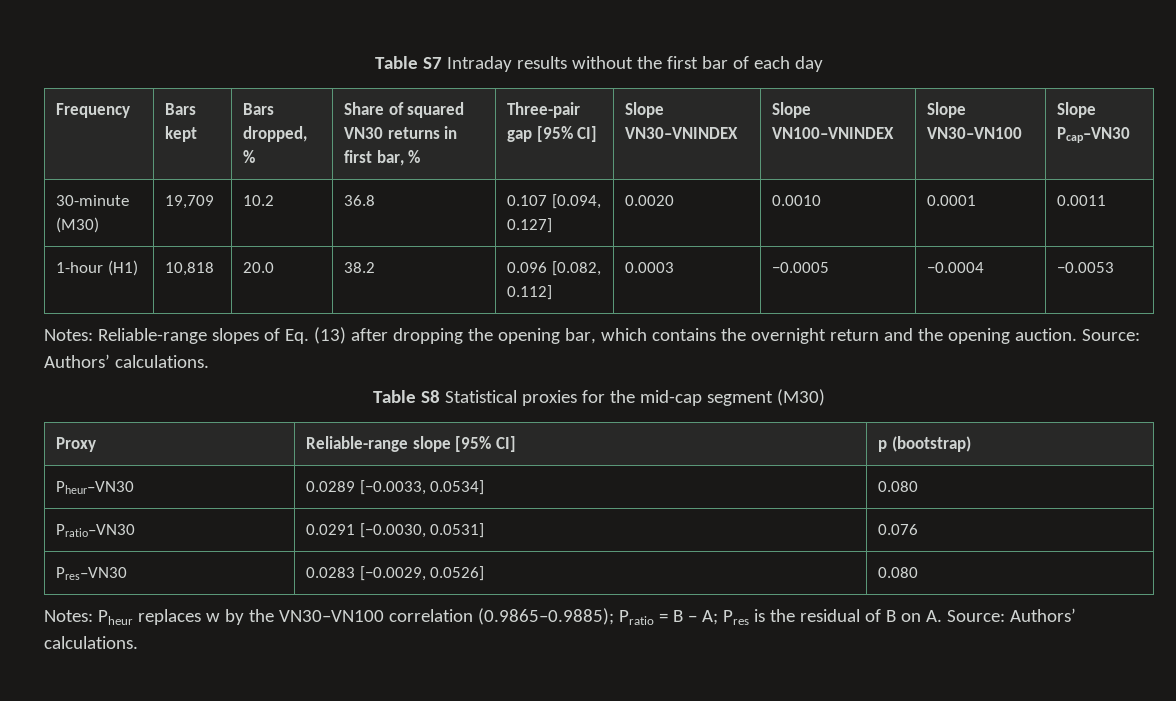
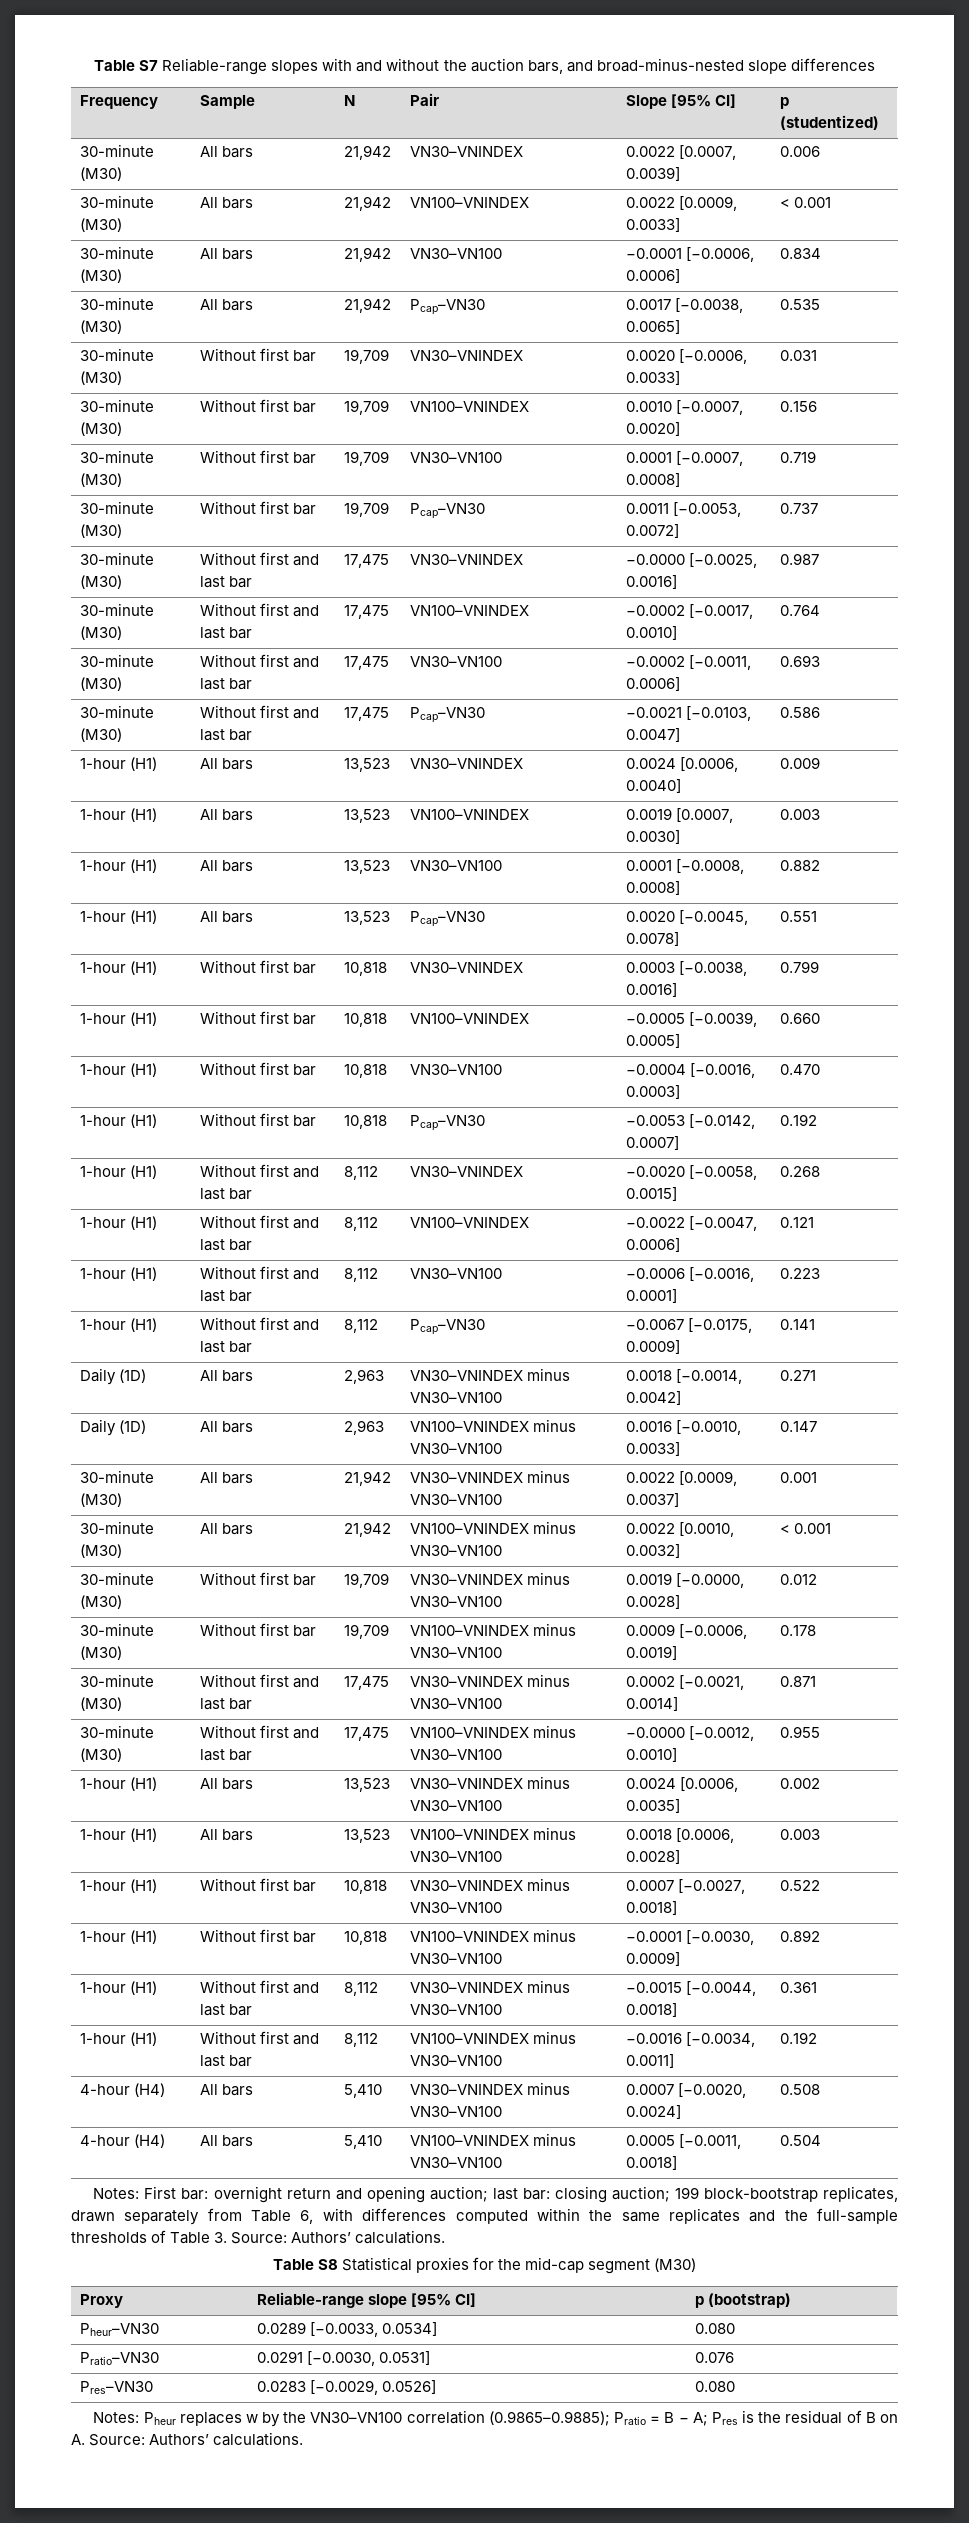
- Table S7 Intraday results without the first bar of each day
- Frequency | Bars kept | Bars dropped, % | Share of squared VN30 returns in first bar, % | Three-pair gap [95% CI] | Slope VN30–VNINDEX | Slope VN100–VNINDEX | Slope VN30–VN100 | Slope Pcap–VN30
- 30-minute (M30) | 19,709 | 10.2 | 36.8 | 0.107 [0.094, 0.127] | 0.0020 | 0.0010 | 0.0001 | 0.0011
- 1-hour (H1) | 10,818 | 20.0 | 38.2 | 0.096 [0.082, 0.112] | 0.0003 | −0.0005 | −0.0004 | −0.0053
- Notes: Reliable-range slopes of Eq. (13) after dropping the opening bar, which contains the overnight return and the opening auction. Source: Authors’ calculations.
+ Table S7 Reliable-range slopes with and without the auction bars, and broad-minus-nested slope differences
+ Frequency | Sample | N | Pair | Slope [95% CI] | p (studentized)
+ 30-minute (M30) | All bars | 21,942 | VN30–VNINDEX | 0.0022 [0.0007, 0.0039] | 0.006
+ 30-minute (M30) | All bars | 21,942 | VN100–VNINDEX | 0.0022 [0.0009, 0.0033] | < 0.001
+ 30-minute (M30) | All bars | 21,942 | VN30–VN100 | −0.0001 [−0.0006, 0.0006] | 0.834
+ 30-minute (M30) | All bars | 21,942 | Pcap–VN30 | 0.0017 [−0.0038, 0.0065] | 0.535
+ 30-minute (M30) | Without first bar | 19,709 | VN30–VNINDEX | 0.0020 [−0.0006, 0.0033] | 0.031
+ 30-minute (M30) | Without first bar | 19,709 | VN100–VNINDEX | 0.0010 [−0.0007, 0.0020] | 0.156
+ 30-minute (M30) | Without first bar | 19,709 | VN30–VN100 | 0.0001 [−0.0007, 0.0008] | 0.719
+ 30-minute (M30) | Without first bar | 19,709 | Pcap–VN30 | 0.0011 [−0.0053, 0.0072] | 0.737
+ 30-minute (M30) | Without first and last bar | 17,475 | VN30–VNINDEX | −0.0000 [−0.0025, 0.0016] | 0.987
+ 30-minute (M30) | Without first and last bar | 17,475 | VN100–VNINDEX | −0.0002 [−0.0017, 0.0010] | 0.764
+ 30-minute (M30) | Without first and last bar | 17,475 | VN30–VN100 | −0.0002 [−0.0011, 0.0006] | 0.693
+ 30-minute (M30) | Without first and last bar | 17,475 | Pcap–VN30 | −0.0021 [−0.0103, 0.0047] | 0.586
+ 1-hour (H1) | All bars | 13,523 | VN30–VNINDEX | 0.0024 [0.0006, 0.0040] | 0.009
+ 1-hour (H1) | All bars | 13,523 | VN100–VNINDEX | 0.0019 [0.0007, 0.0030] | 0.003
+ 1-hour (H1) | All bars | 13,523 | VN30–VN100 | 0.0001 [−0.0008, 0.0008] | 0.882
+ 1-hour (H1) | All bars | 13,523 | Pcap–VN30 | 0.0020 [−0.0045, 0.0078] | 0.551
+ 1-hour (H1) | Without first bar | 10,818 | VN30–VNINDEX | 0.0003 [−0.0038, 0.0016] | 0.799
+ 1-hour (H1) | Without first bar | 10,818 | VN100–VNINDEX | −0.0005 [−0.0039, 0.0005] | 0.660
+ 1-hour (H1) | Without first bar | 10,818 | VN30–VN100 | −0.0004 [−0.0016, 0.0003] | 0.470
+ 1-hour (H1) | Without first bar | 10,818 | Pcap–VN30 | −0.0053 [−0.0142, 0.0007] | 0.192
+ 1-hour (H1) | Without first and last bar | 8,112 | VN30–VNINDEX | −0.0020 [−0.0058, 0.0015] | 0.268
+ 1-hour (H1) | Without first and last bar | 8,112 | VN100–VNINDEX | −0.0022 [−0.0047, 0.0006] | 0.121
+ 1-hour (H1) | Without first and last bar | 8,112 | VN30–VN100 | −0.0006 [−0.0016, 0.0001] | 0.223
+ 1-hour (H1) | Without first and last bar | 8,112 | Pcap–VN30 | −0.0067 [−0.0175, 0.0009] | 0.141
+ Daily (1D) | All bars | 2,963 | VN30–VNINDEX minus VN30–VN100 | 0.0018 [−0.0014, 0.0042] | 0.271
+ Daily (1D) | All bars | 2,963 | VN100–VNINDEX minus VN30–VN100 | 0.0016 [−0.0010, 0.0033] | 0.147
+ 30-minute (M30) | All bars | 21,942 | VN30–VNINDEX minus VN30–VN100 | 0.0022 [0.0009, 0.0037] | 0.001
+ 30-minute (M30) | All bars | 21,942 | VN100–VNINDEX minus VN30–VN100 | 0.0022 [0.0010, 0.0032] | < 0.001
+ 30-minute (M30) | Without first bar | 19,709 | VN30–VNINDEX minus VN30–VN100 | 0.0019 [−0.0000, 0.0028] | 0.012
+ 30-minute (M30) | Without first bar | 19,709 | VN100–VNINDEX minus VN30–VN100 | 0.0009 [−0.0006, 0.0019] | 0.178
+ 30-minute (M30) | Without first and last bar | 17,475 | VN30–VNINDEX minus VN30–VN100 | 0.0002 [−0.0021, 0.0014] | 0.871
+ 30-minute (M30) | Without first and last bar | 17,475 | VN100–VNINDEX minus VN30–VN100 | −0.0000 [−0.0012, 0.0010] | 0.955
+ 1-hour (H1) | All bars | 13,523 | VN30–VNINDEX minus VN30–VN100 | 0.0024 [0.0006, 0.0035] | 0.002
+ 1-hour (H1) | All bars | 13,523 | VN100–VNINDEX minus VN30–VN100 | 0.0018 [0.0006, 0.0028] | 0.003
+ 1-hour (H1) | Without first bar | 10,818 | VN30–VNINDEX minus VN30–VN100 | 0.0007 [−0.0027, 0.0018] | 0.522
+ 1-hour (H1) | Without first bar | 10,818 | VN100–VNINDEX minus VN30–VN100 | −0.0001 [−0.0030, 0.0009] | 0.892
+ 1-hour (H1) | Without first and last bar | 8,112 | VN30–VNINDEX minus VN30–VN100 | −0.0015 [−0.0044, 0.0018] | 0.361
+ 1-hour (H1) | Without first and last bar | 8,112 | VN100–VNINDEX minus VN30–VN100 | −0.0016 [−0.0034, 0.0011] | 0.192
+ 4-hour (H4) | All bars | 5,410 | VN30–VNINDEX minus VN30–VN100 | 0.0007 [−0.0020, 0.0024] | 0.508
+ 4-hour (H4) | All bars | 5,410 | VN100–VNINDEX minus VN30–VN100 | 0.0005 [−0.0011, 0.0018] | 0.504
+ Notes: First bar: overnight return and opening auction; last bar: closing auction; 199 block-bootstrap replicates, drawn separately from Table 6, with differences computed within the same replicates and the full-sample thresholds of Table 3. Source: Authors’ calculations.

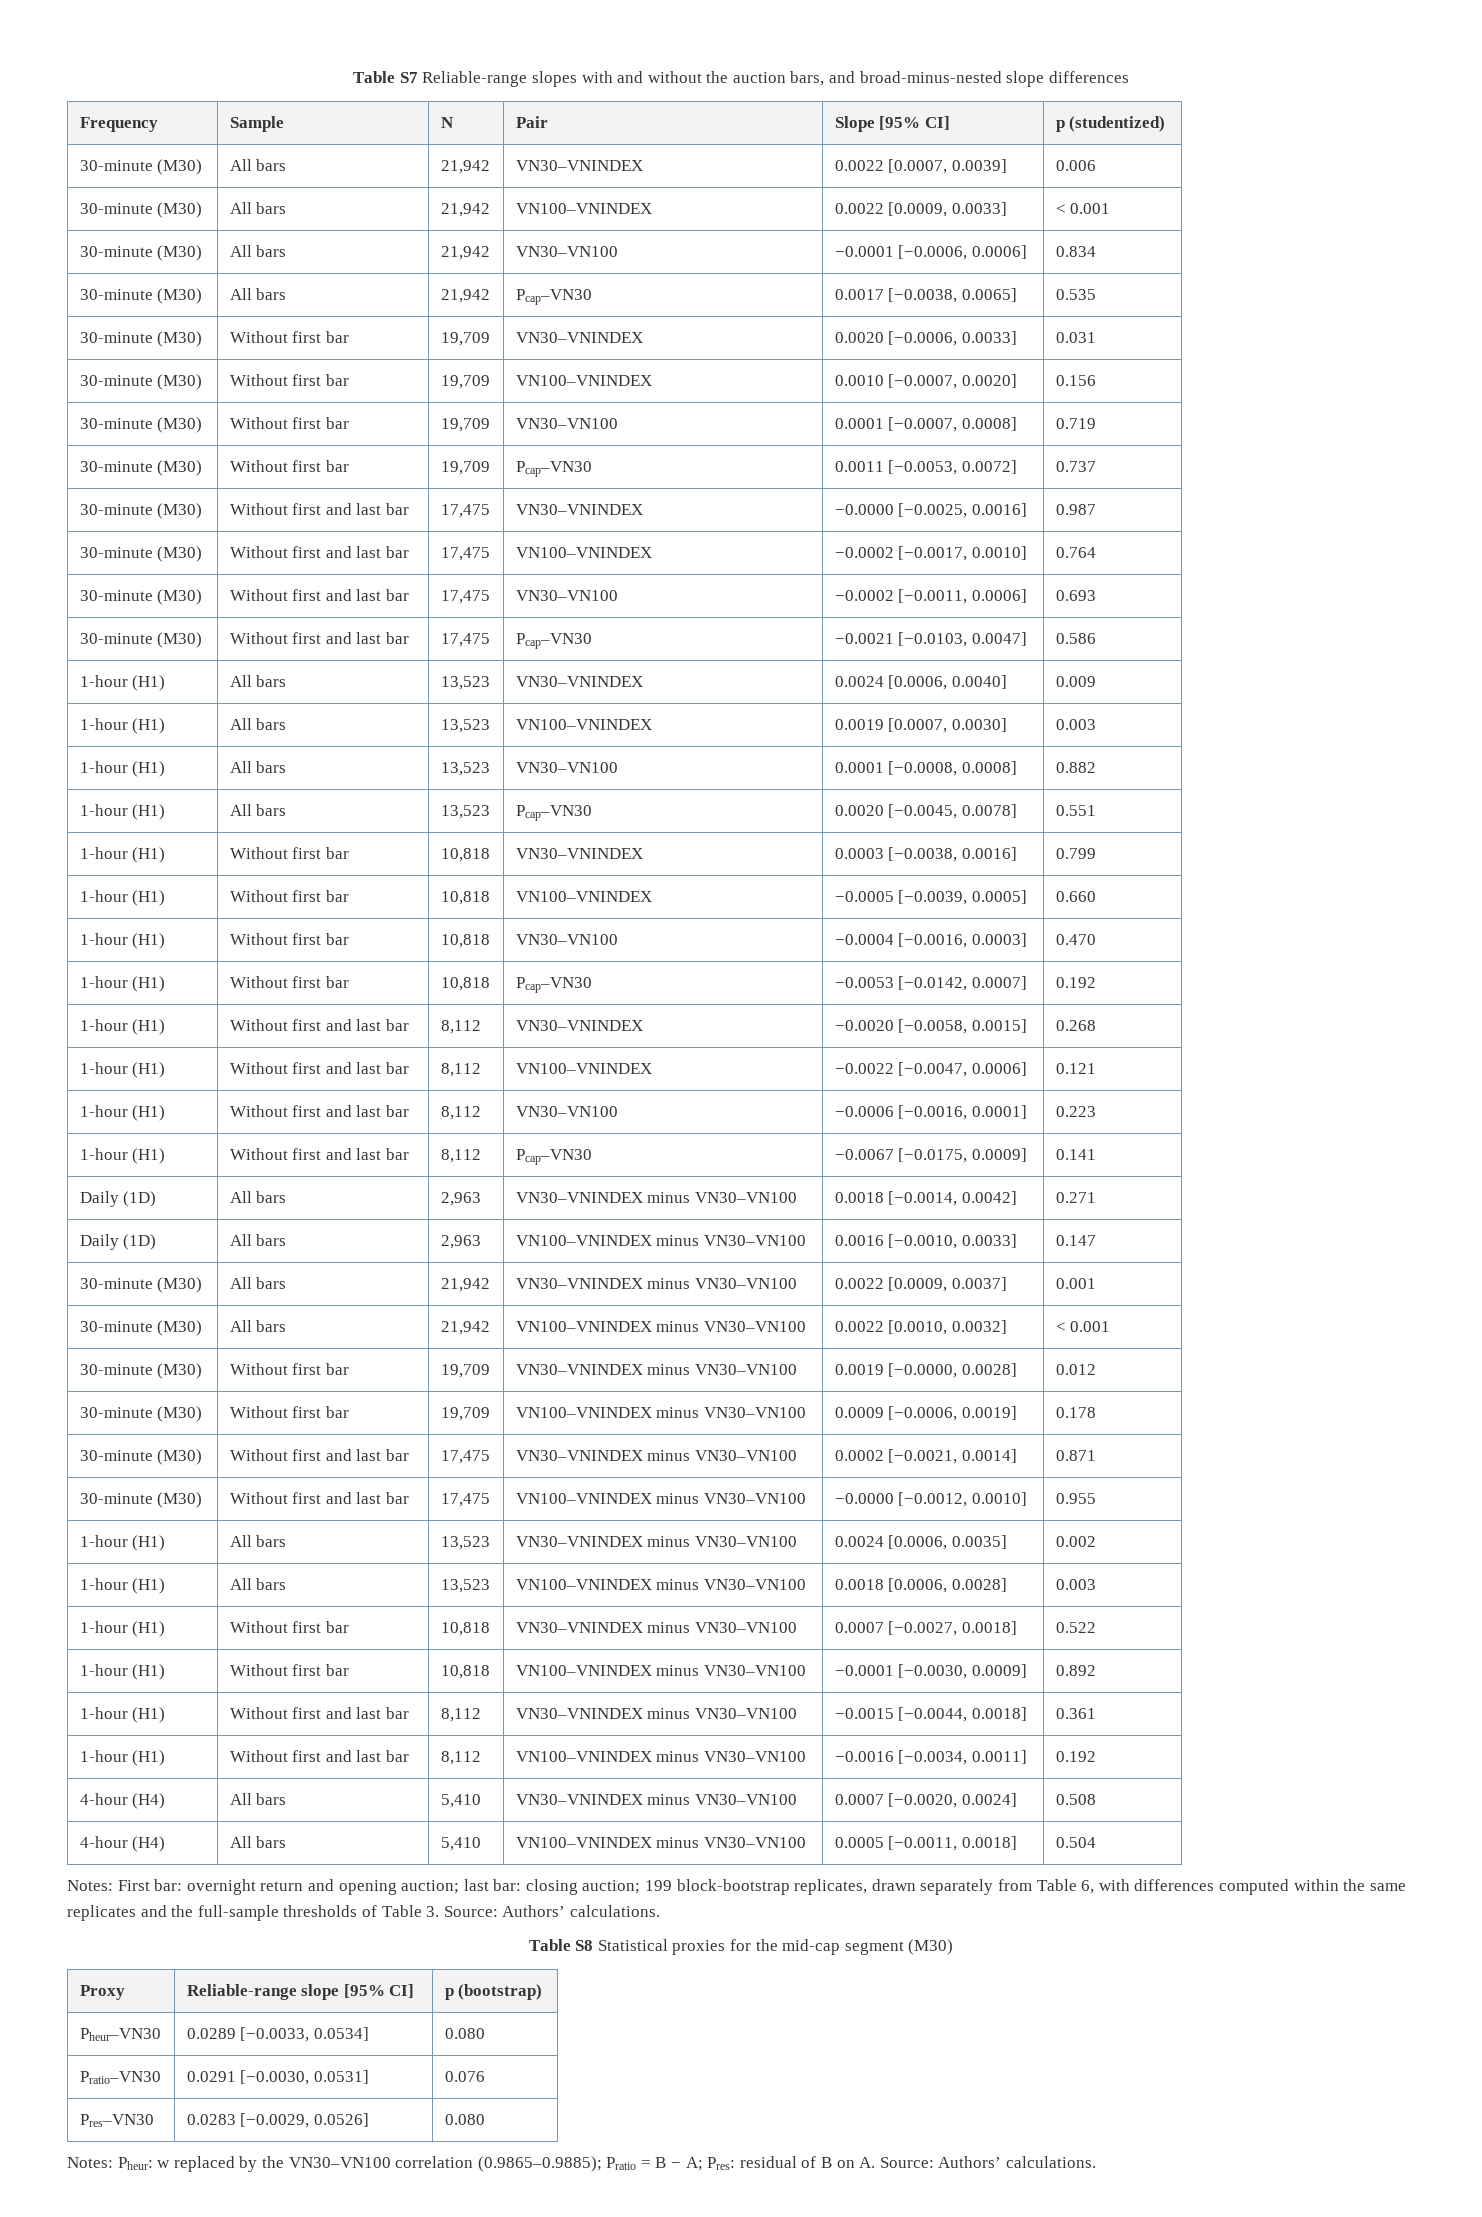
- Notes: Pheur replaces w by the VN30–VN100 correlation (0.9865–0.9885); Pratio = B − A; Pres is the residual of B on A. Source: Authors’ calculations.
+ Notes: Pheur: w replaced by the VN30–VN100 correlation (0.9865–0.9885); Pratio = B − A; Pres: residual of B on A. Source: Authors’ calculations.

